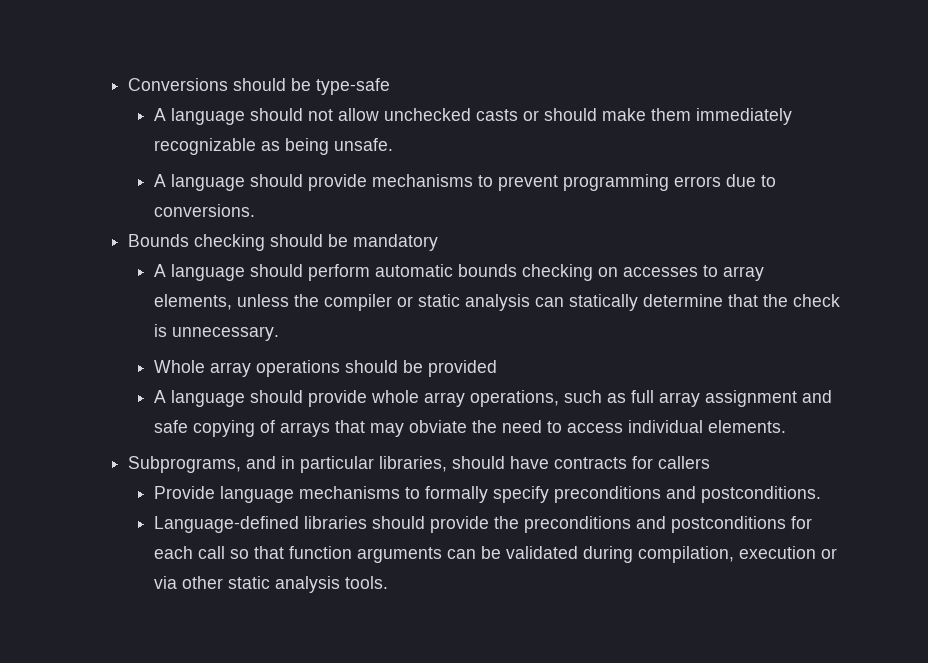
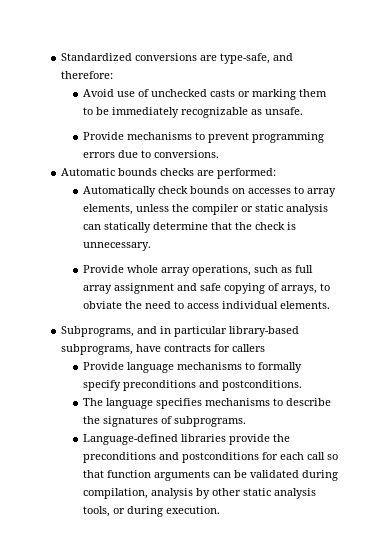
- Conversions should be type-safe
- A language should not allow unchecked casts or should make them immediately recognizable as being unsafe.
+ Standardized conversions are type-safe, and therefore:
+ Avoid use of unchecked casts or marking them to be immediately recognizable as unsafe.
- A language should provide mechanisms to prevent programming errors due to conversions.
+ Provide mechanisms to prevent programming errors due to conversions.
- Bounds checking should be mandatory
- A language should perform automatic bounds checking on accesses to array elements, unless the compiler or static analysis can statically determine that the check is unnecessary.
+ Automatic bounds checks are performed:
+ Automatically check bounds on accesses to array elements, unless the compiler or static analysis can statically determine that the check is unnecessary.
- Whole array operations should be provided
- A language should provide whole array operations, such as full array assignment and safe copying of arrays that may obviate the need to access individual elements.
+ Provide whole array operations, such as full array assignment and safe copying of arrays, to obviate the need to access individual elements.
- Subprograms, and in particular libraries, should have contracts for callers
+ Subprograms, and in particular library-based subprograms, have contracts for callers
+ The language specifies mechanisms to describe the signatures of subprograms.
- Language-defined libraries should provide the preconditions and postconditions for each call so that function arguments can be validated during compilation, execution or via other static analysis tools.
+ Language-defined libraries provide the preconditions and postconditions for each call so that function arguments can be validated during compilation, analysis by other static analysis tools, or during execution.

